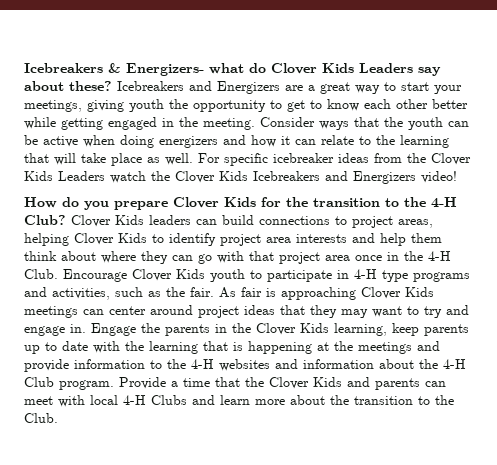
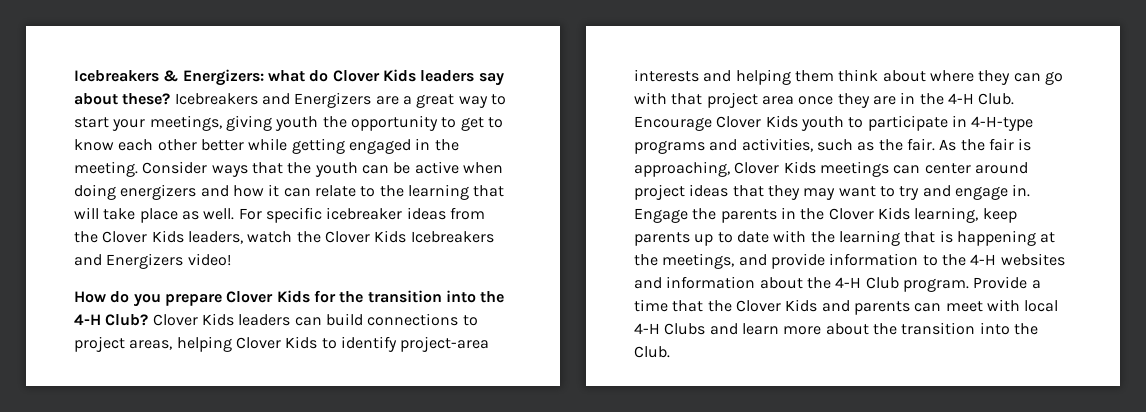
- Icebreakers & Energizers- what do Clover Kids Leaders say about these?
+ Icebreakers & Energizers: what do Clover Kids leaders say about these?
- For specific icebreaker ideas from the Clover Kids Leaders watch the Clover Kids Icebreakers and Energizers video!
+ For specific icebreaker ideas from the Clover Kids leaders, watch the Clover Kids Icebreakers and Energizers video!
- How do you prepare Clover Kids for the transition to the 4-H Club?
+ How do you prepare Clover Kids for the transition into the 4-H Club?
- Clover Kids leaders can build connections to project areas, helping Clover Kids to identify project area interests and help them think about where they can go with that project area once in the 4-H Club.
+ Clover Kids leaders can build connections to project areas, helping Clover Kids to identify project-area interests and helping them think about where they can go with that project area once they are in the 4-H Club.
- Encourage Clover Kids youth to participate in 4-H type programs and activities, such as the fair.
+ Encourage Clover Kids youth to participate in 4-H-type programs and activities, such as the fair.
- As fair is approaching Clover Kids meetings can center around project ideas that they may want to try and engage in.
+ As the fair is approaching, Clover Kids meetings can center around project ideas that they may want to try and engage in.
- Engage the parents in the Clover Kids learning, keep parents up to date with the learning that is happening at the meetings and provide information to the 4-H websites and information about the 4-H Club program.
+ Engage the parents in the Clover Kids learning, keep parents up to date with the learning that is happening at the meetings, and provide information to the 4-H websites and information about the 4-H Club program.
- Provide a time that the Clover Kids and parents can meet with local 4-H Clubs and learn more about the transition to the Club.
+ Provide a time that the Clover Kids and parents can meet with local 4-H Clubs and learn more about the transition into the Club.

